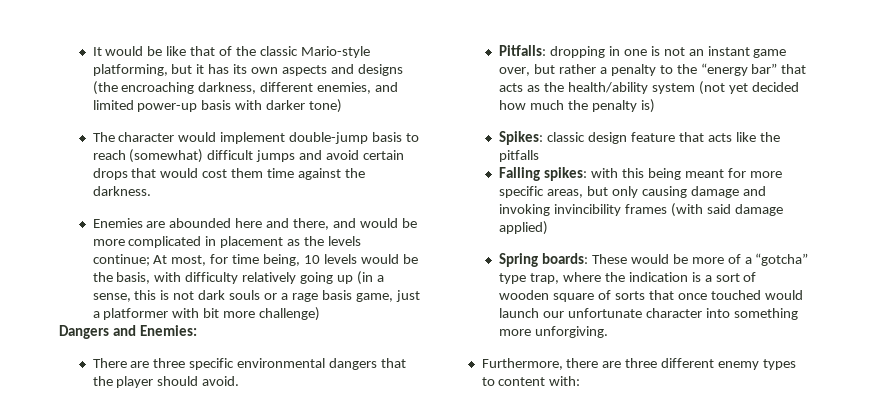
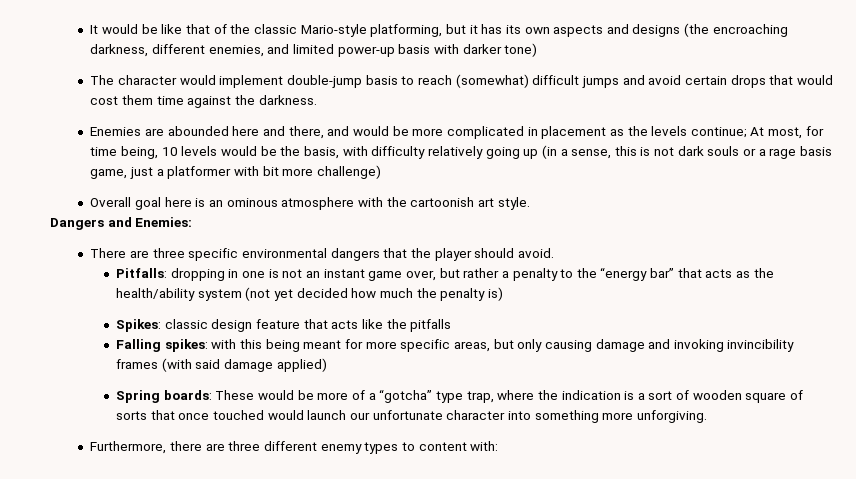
+ Overall goal here is an ominous atmosphere with the cartoonish art style.

